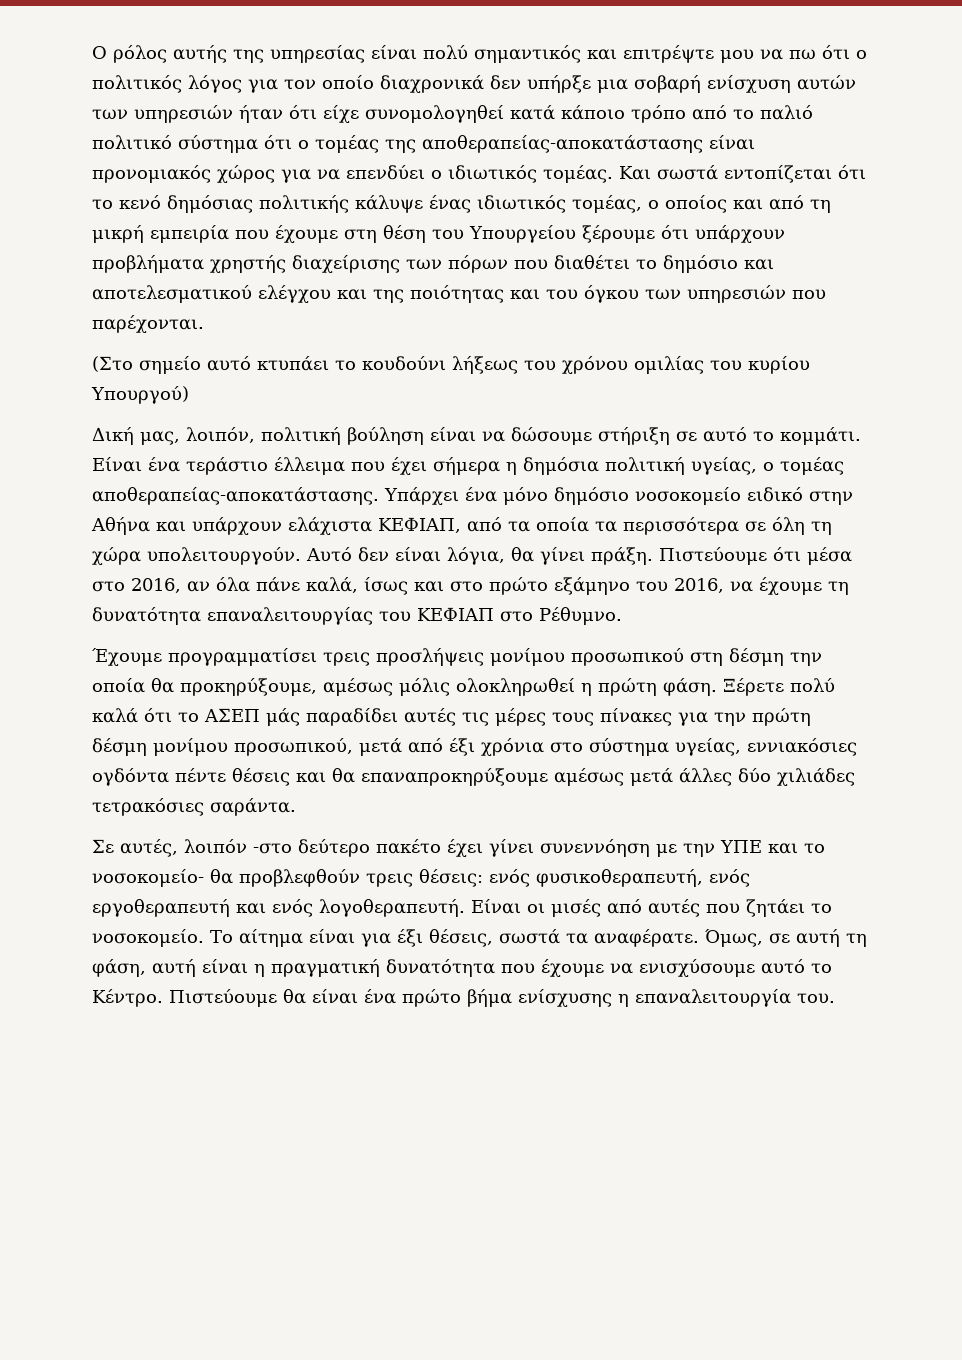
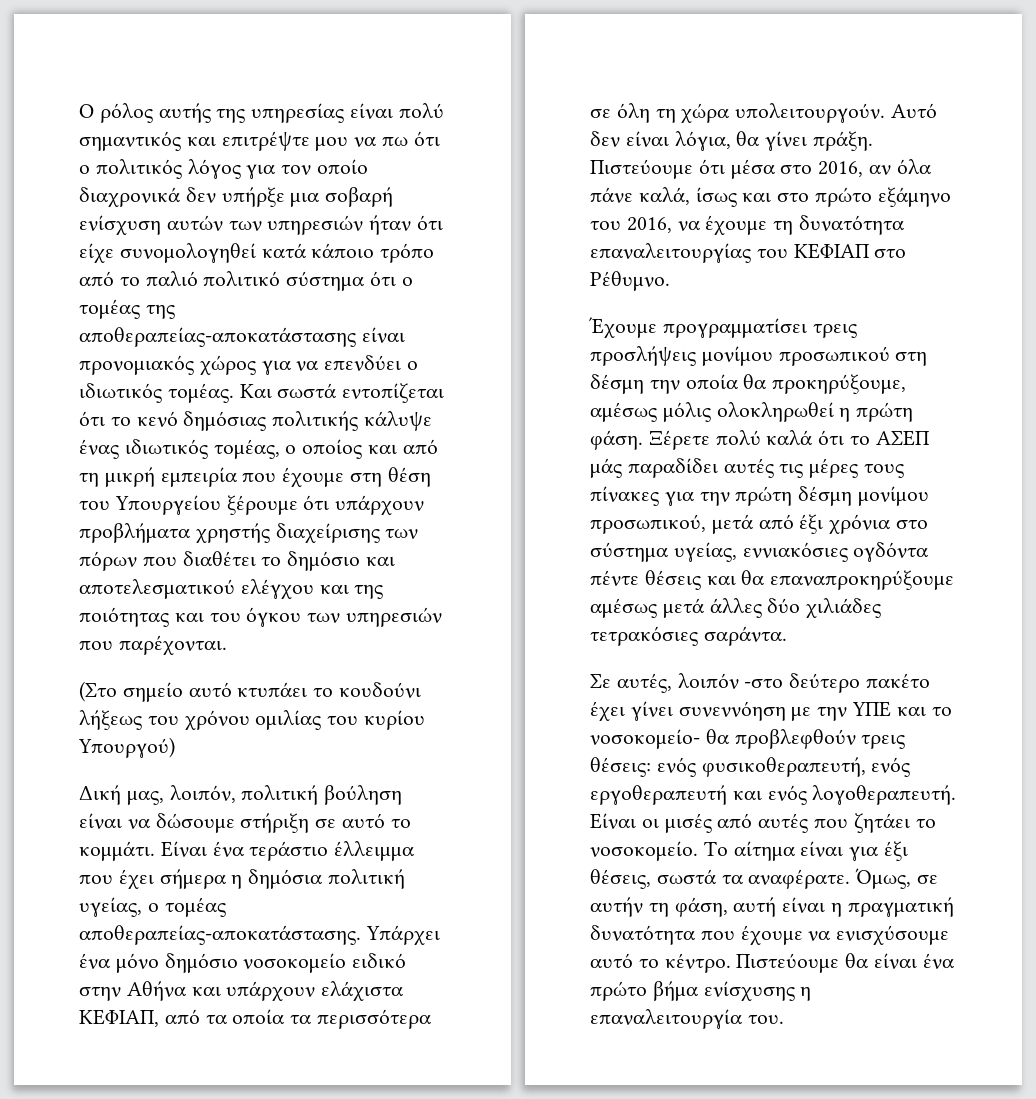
- Είναι ένα τεράστιο έλλειμα που έχει σήμερα η δημόσια πολιτική υγείας, ο τομέας αποθεραπείας-αποκατάστασης.
+ Είναι ένα τεράστιο έλλειμμα που έχει σήμερα η δημόσια πολιτική υγείας, ο τομέας αποθεραπείας-αποκατάστασης.
- Όμως, σε αυτή τη φάση, αυτή είναι η πραγματική δυνατότητα που έχουμε να ενισχύσουμε αυτό το Κέντρο.
+ Όμως, σε αυτήν τη φάση, αυτή είναι η πραγματική δυνατότητα που έχουμε να ενισχύσουμε αυτό το κέντρο.

